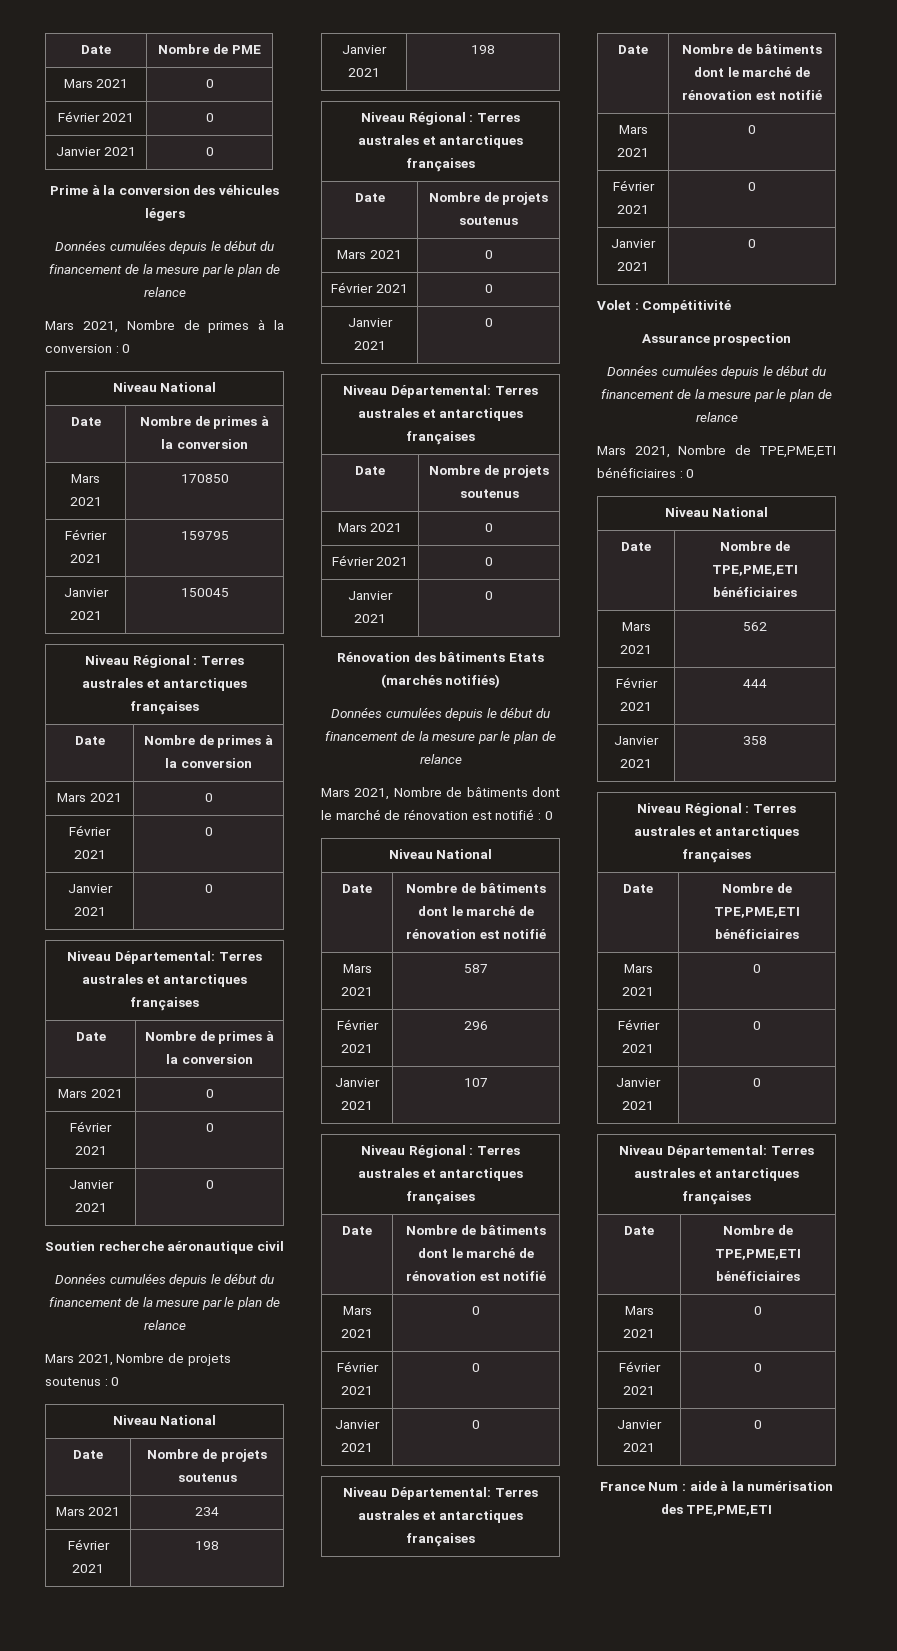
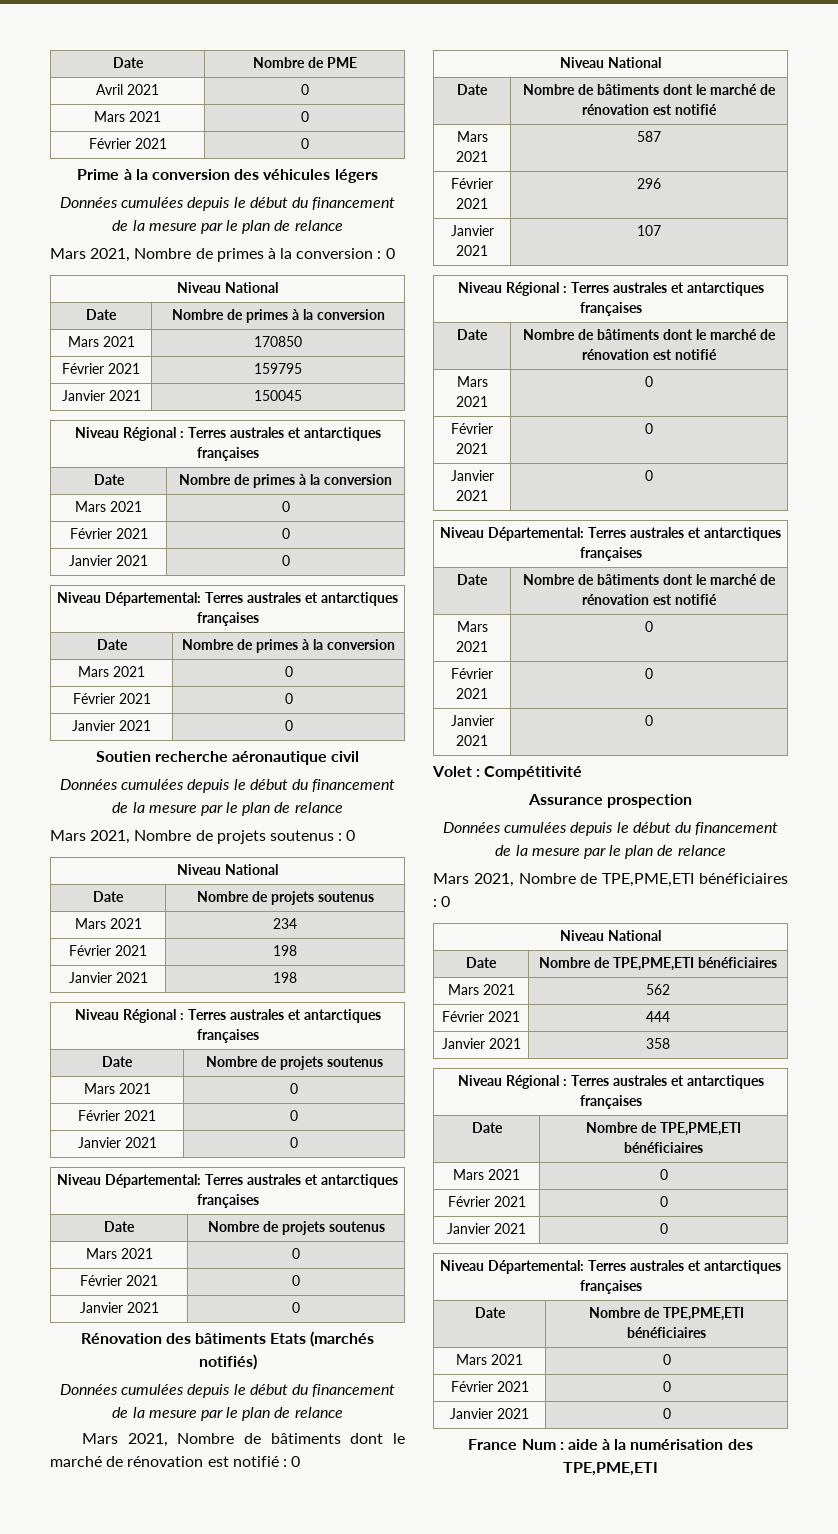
  Date | Nombre de PME
+ Avril 2021 | 0
  Mars 2021 | 0
  Février 2021 | 0
- Janvier 2021 | 0

